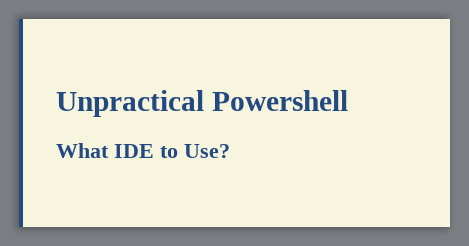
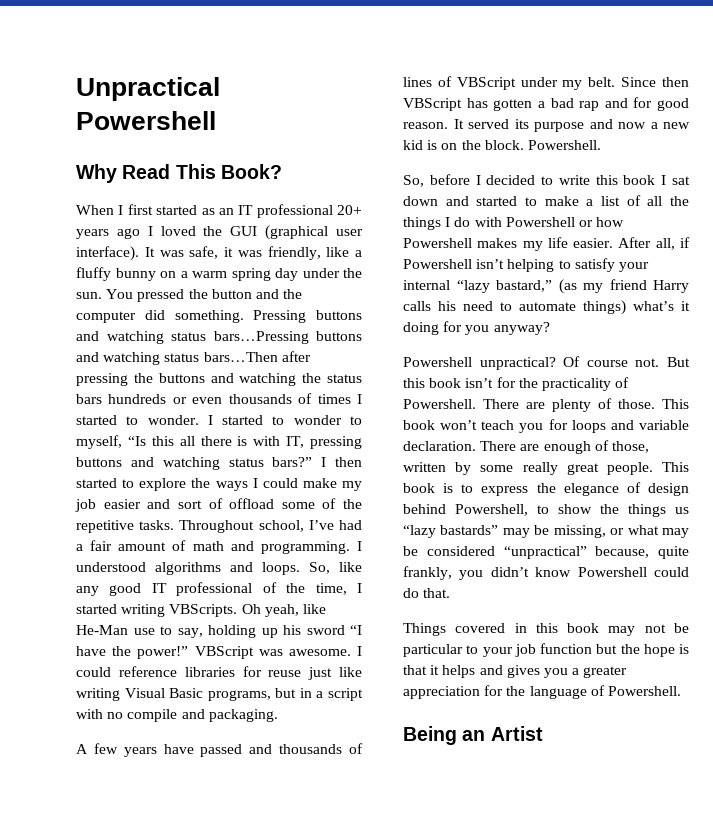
- What IDE to Use?
+ Why Read This Book?
+ When I first started as an IT professional 20+ years ago I loved the GUI (graphical user interface). It was safe, it was friendly, like a fluffy bunny on a warm spring day under the sun. You pressed the button and the computer did something. Pressing buttons and watching status bars…Pressing buttons and watching status bars…Then after pressing the buttons and watching the status bars hundreds or even thousands of times I started to wonder. I started to wonder to myself, “Is this all there is with IT, pressing buttons and watching status bars?” I then started to explore the ways I could make my job easier and sort of offload some of the repetitive tasks. Throughout school, I’ve had a fair amount of math and programming. I understood algorithms and loops. So, like any good IT professional of the time, I started writing VBScripts. Oh yeah, like He-Man use to say, holding up his sword “I have the power!” VBScript was awesome. I could reference libraries for reuse just like writing Visual Basic programs, but in a script with no compile and packaging.
+ A few years have passed and thousands of lines of VBScript under my belt. Since then VBScript has gotten a bad rap and for good reason. It served its purpose and now a new kid is on the block. Powershell.
+ So, before I decided to write this book I sat down and started to make a list of all the things I do with Powershell or how Powershell makes my life easier. After all, if Powershell isn’t helping to satisfy your internal “lazy bastard,” (as my friend Harry calls his need to automate things) what’s it doing for you anyway?
+ Powershell unpractical? Of course not. But this book isn’t for the practicality of Powershell. There are plenty of those. This book won’t teach you for loops and variable declaration. There are enough of those, written by some really great people. This book is to express the elegance of design behind Powershell, to show the things us “lazy bastards” may be missing, or what may be considered “unpractical” because, quite frankly, you didn’t know Powershell could do that.
+ Things covered in this book may not be particular to your job function but the hope is that it helps and gives you a greater appreciation for the language of Powershell.
+ Being an Artist

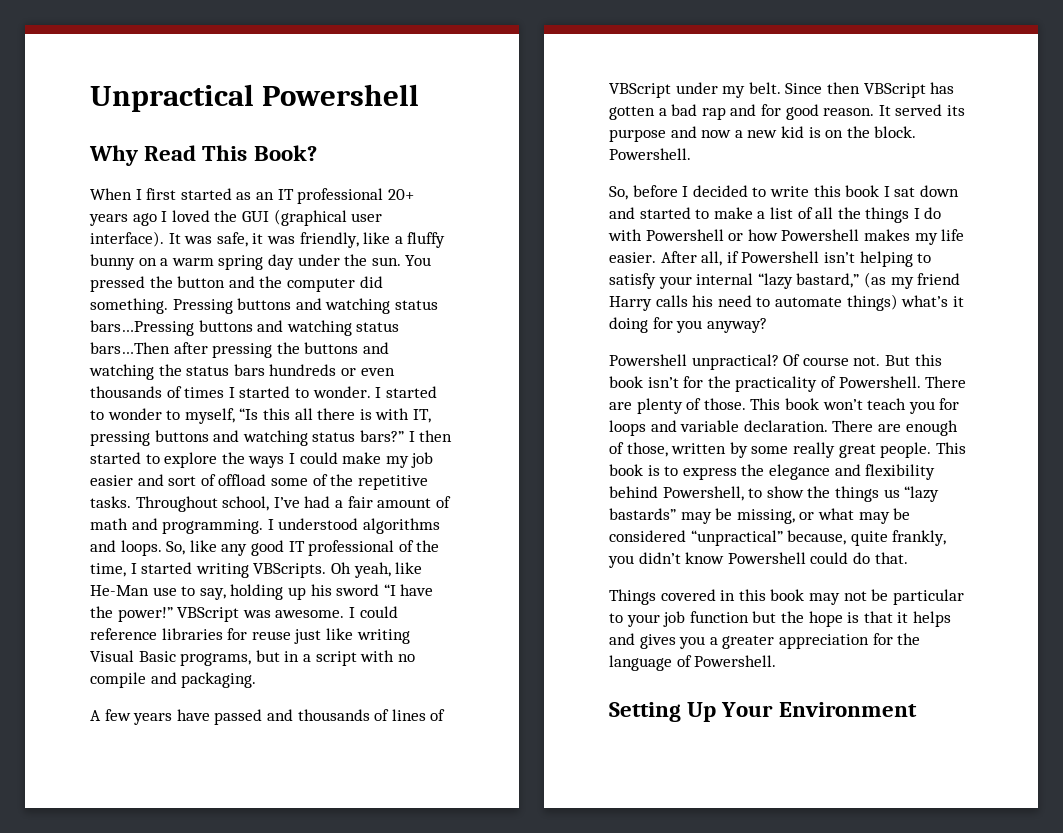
- This book is to express the elegance of design behind Powershell, to show the things us “lazy bastards” may be missing, or what may be considered “unpractical” because, quite frankly, you didn’t know Powershell could do that.
+ This book is to express the elegance and flexibility behind Powershell, to show the things us “lazy bastards” may be missing, or what may be considered “unpractical” because, quite frankly, you didn’t know Powershell could do that.
- Being an Artist
+ Setting Up Your Environment

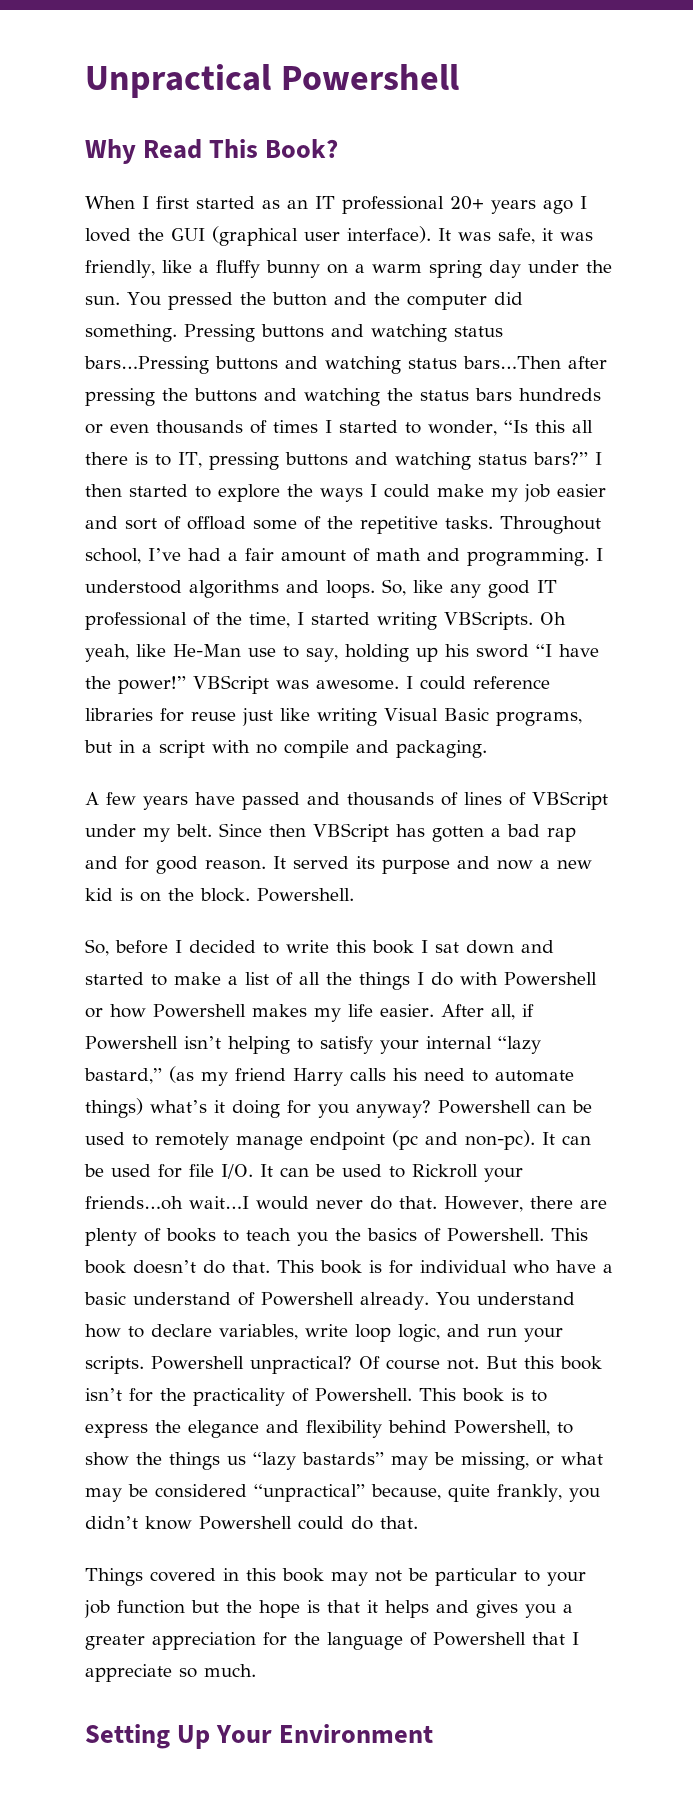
- Pressing buttons and watching status bars…Pressing buttons and watching status bars…Then after pressing the buttons and watching the status bars hundreds or even thousands of times I started to wonder. I started to wonder to myself, “Is this all there is with IT, pressing buttons and watching status bars?”
+ Pressing buttons and watching status bars…Pressing buttons and watching status bars…Then after pressing the buttons and watching the status bars hundreds or even thousands of times I started to wonder, “Is this all there is to IT, pressing buttons and watching status bars?”
- After all, if Powershell isn’t helping to satisfy your internal “lazy bastard,” (as my friend Harry calls his need to automate things) what’s it doing for you anyway?
- Powershell unpractical?
+ After all, if Powershell isn’t helping to satisfy your internal “lazy bastard,” (as my friend Harry calls his need to automate things) what’s it doing for you anyway? Powershell can be used to remotely manage endpoint (pc and non-pc). It can be used for file I/O. It can be used to Rickroll your friends…oh wait…I would never do that. However, there are plenty of books to teach you the basics of Powershell. This book doesn’t do that. This book is for individual who have a basic understand of Powershell already. You understand how to declare variables, write loop logic, and run your scripts. Powershell unpractical?
- There are plenty of those. This book won’t teach you for loops and variable declaration. There are enough of those, written by some really great people.
- Things covered in this book may not be particular to your job function but the hope is that it helps and gives you a greater appreciation for the language of Powershell.
+ Things covered in this book may not be particular to your job function but the hope is that it helps and gives you a greater appreciation for the language of Powershell that I appreciate so much.

